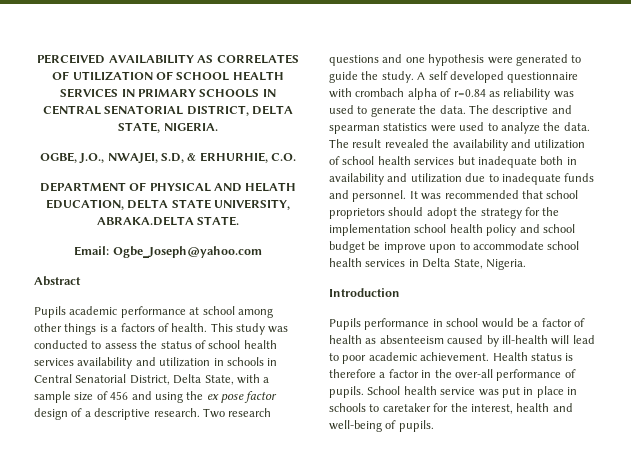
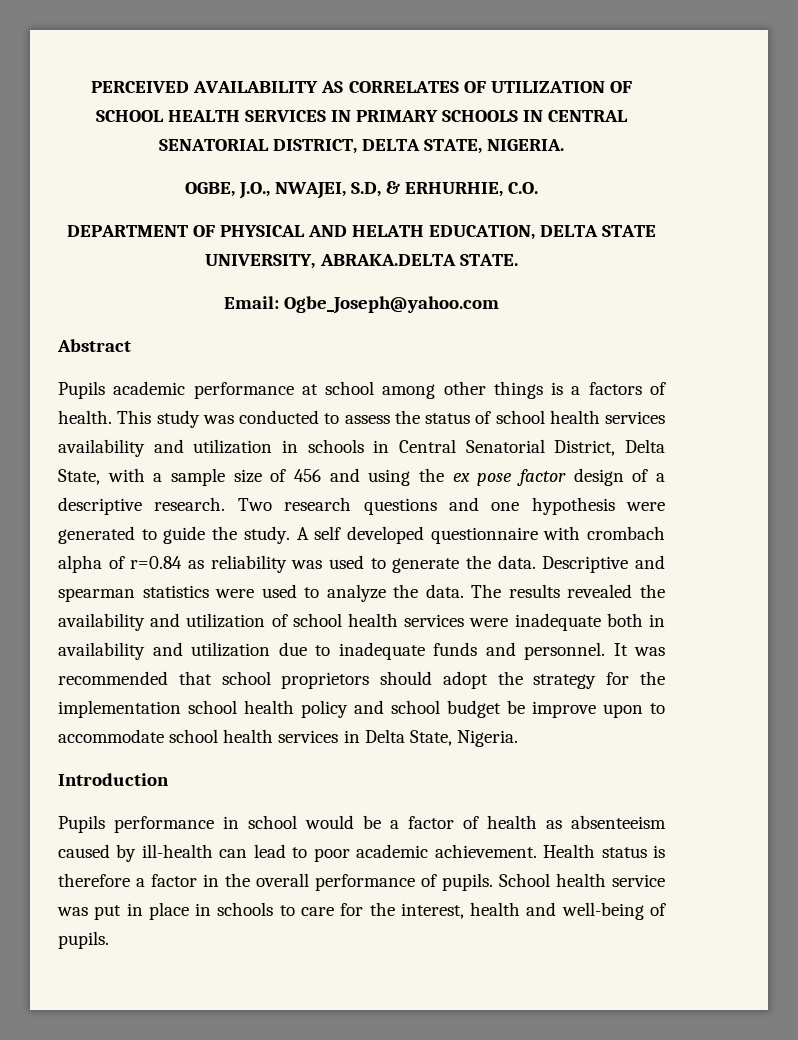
- The descriptive and spearman statistics were used to analyze the data.
+ Descriptive and spearman statistics were used to analyze the data.
- The result revealed the availability and utilization of school health services but inadequate both in availability and utilization due to inadequate funds and personnel.
+ The results revealed the availability and utilization of school health services were inadequate both in availability and utilization due to inadequate funds and personnel.
- Pupils performance in school would be a factor of health as absenteeism caused by ill-health will lead to poor academic achievement.
+ Pupils performance in school would be a factor of health as absenteeism caused by ill-health can lead to poor academic achievement.
- Health status is therefore a factor in the over-all performance of pupils.
+ Health status is therefore a factor in the overall performance of pupils.
- School health service was put in place in schools to caretaker for the interest, health and well-being of pupils.
+ School health service was put in place in schools to care for the interest, health and well-being of pupils.

